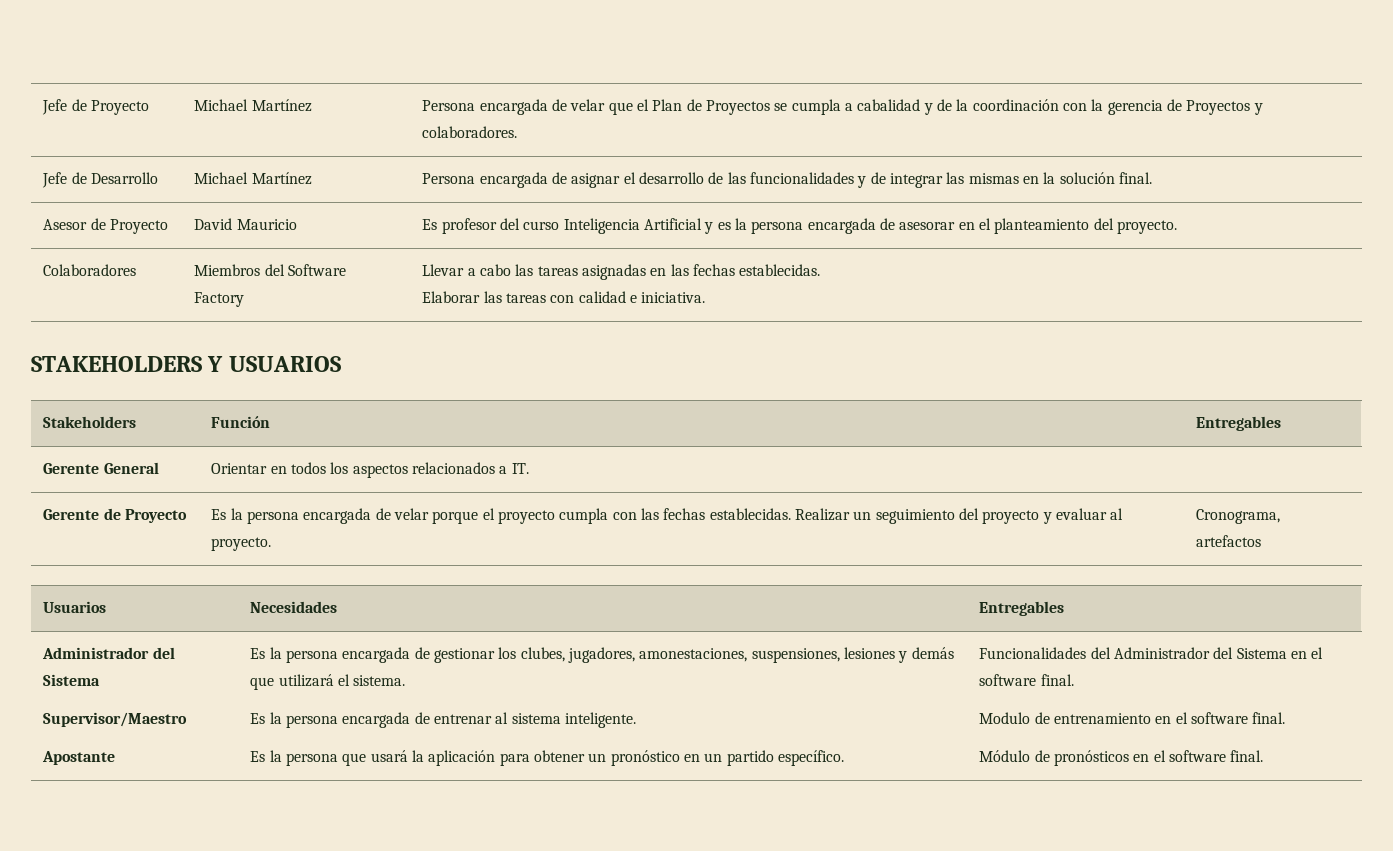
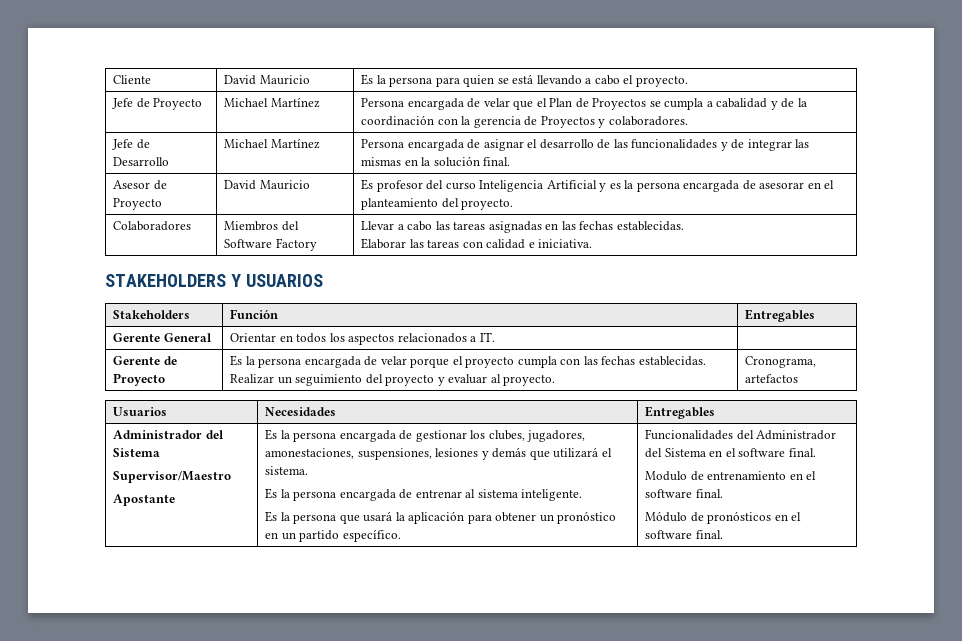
+ Cliente | David Mauricio | Es la persona para quien se está llevando a cabo el proyecto.

